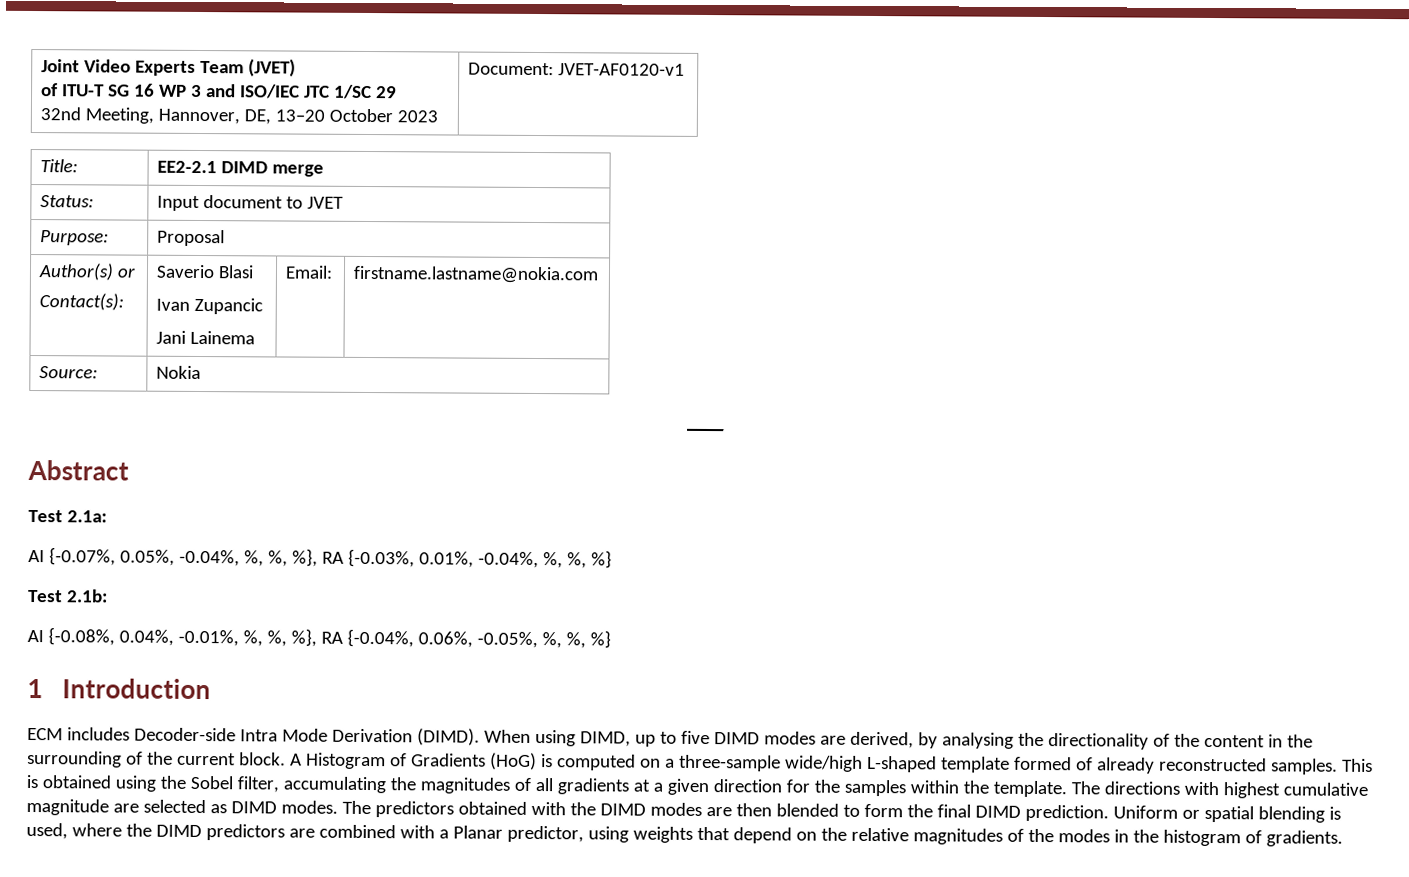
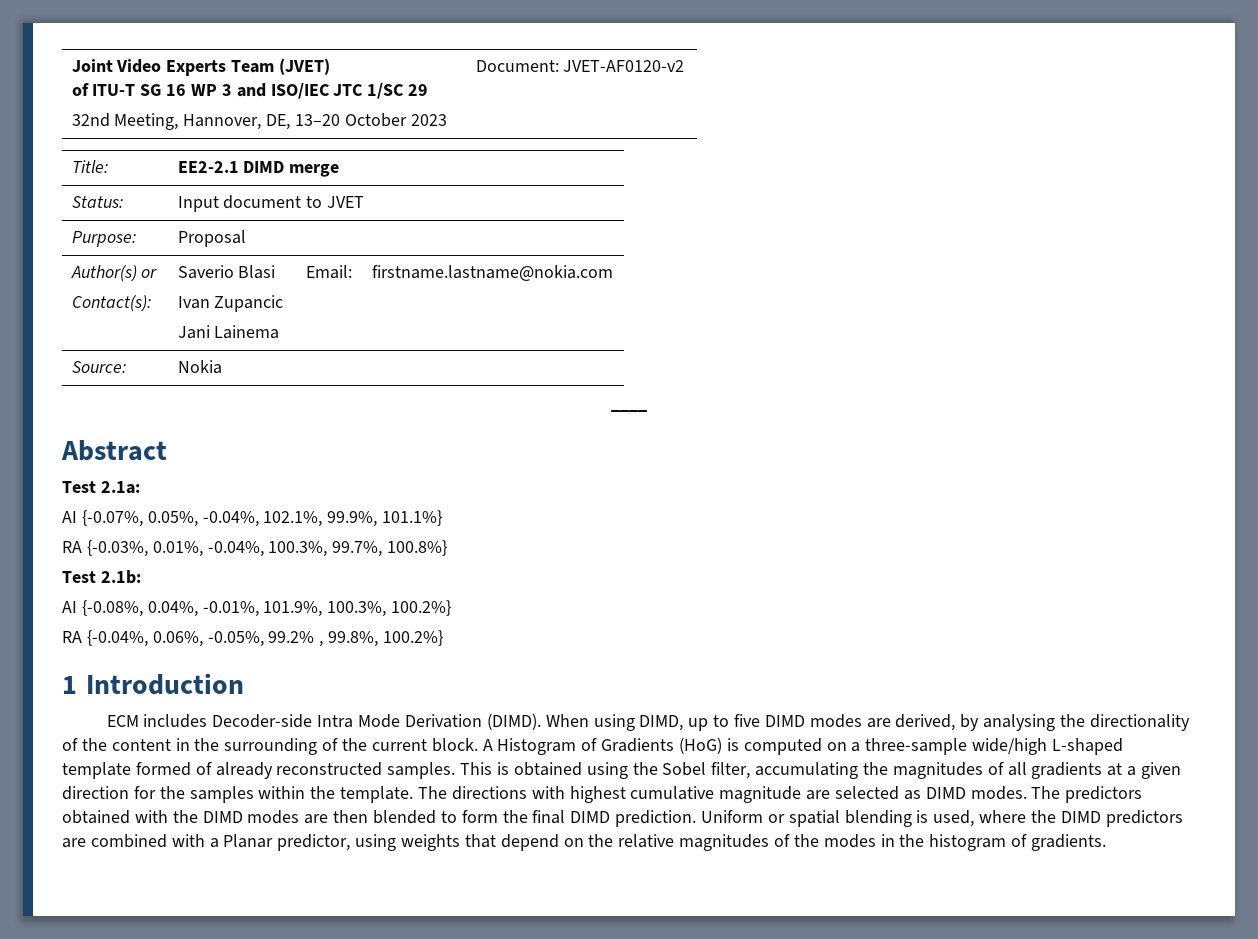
  Joint Video Experts Team (JVET)
  of ITU-T SG 16 WP 3 and ISO/IEC JTC 1/SC 29
- 32nd Meeting, Hannover, DE, 13–20 October 2023 | Document: JVET-AF0120-v1
+ 32nd Meeting, Hannover, DE, 13–20 October 2023 | Document: JVET-AF0120-v2
- AI {-0.07%, 0.05%, -0.04%, %, %, %}, RA {-0.03%, 0.01%, -0.04%, %, %, %}
+ AI {-0.07%, 0.05%, -0.04%, 102.1%, 99.9%, 101.1%}
+ RA {-0.03%, 0.01%, -0.04%, 100.3%, 99.7%, 100.8%}
- AI {-0.08%, 0.04%, -0.01%, %, %, %}, RA {-0.04%, 0.06%, -0.05%, %, %, %}
+ AI {-0.08%, 0.04%, -0.01%, 101.9%, 100.3%, 100.2%}
+ RA {-0.04%, 0.06%, -0.05%, 99.2% , 99.8%, 100.2%}

